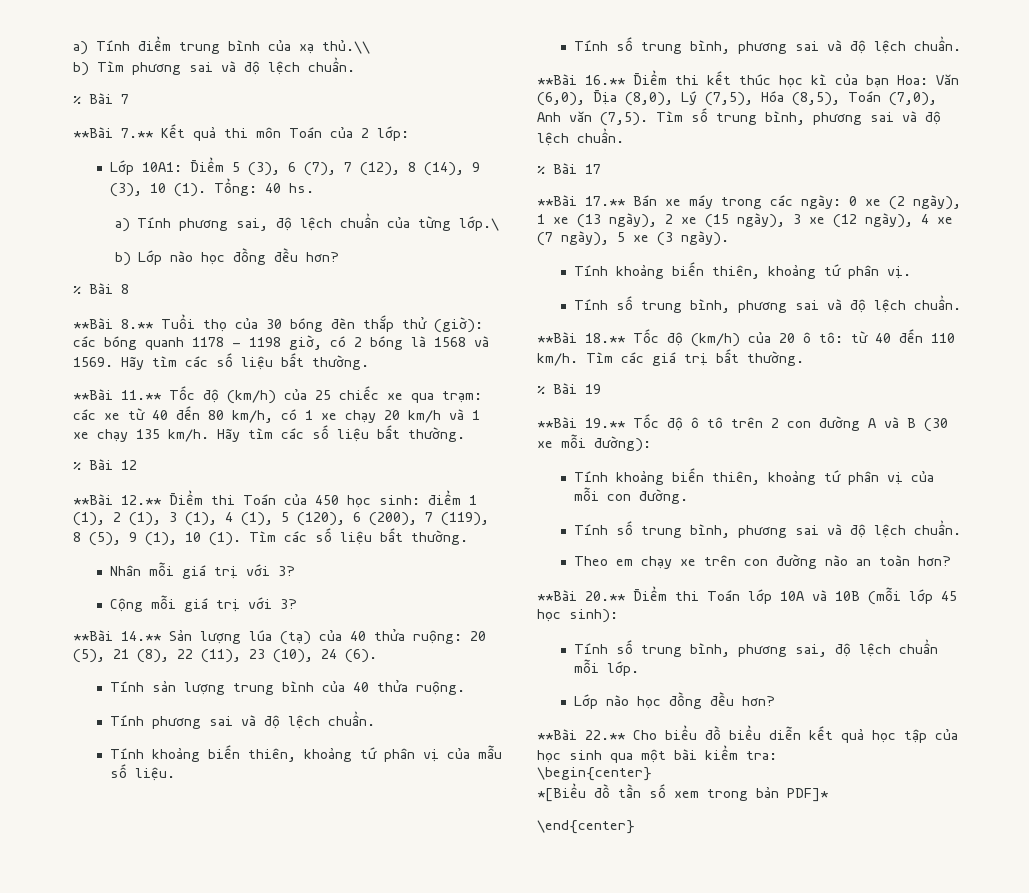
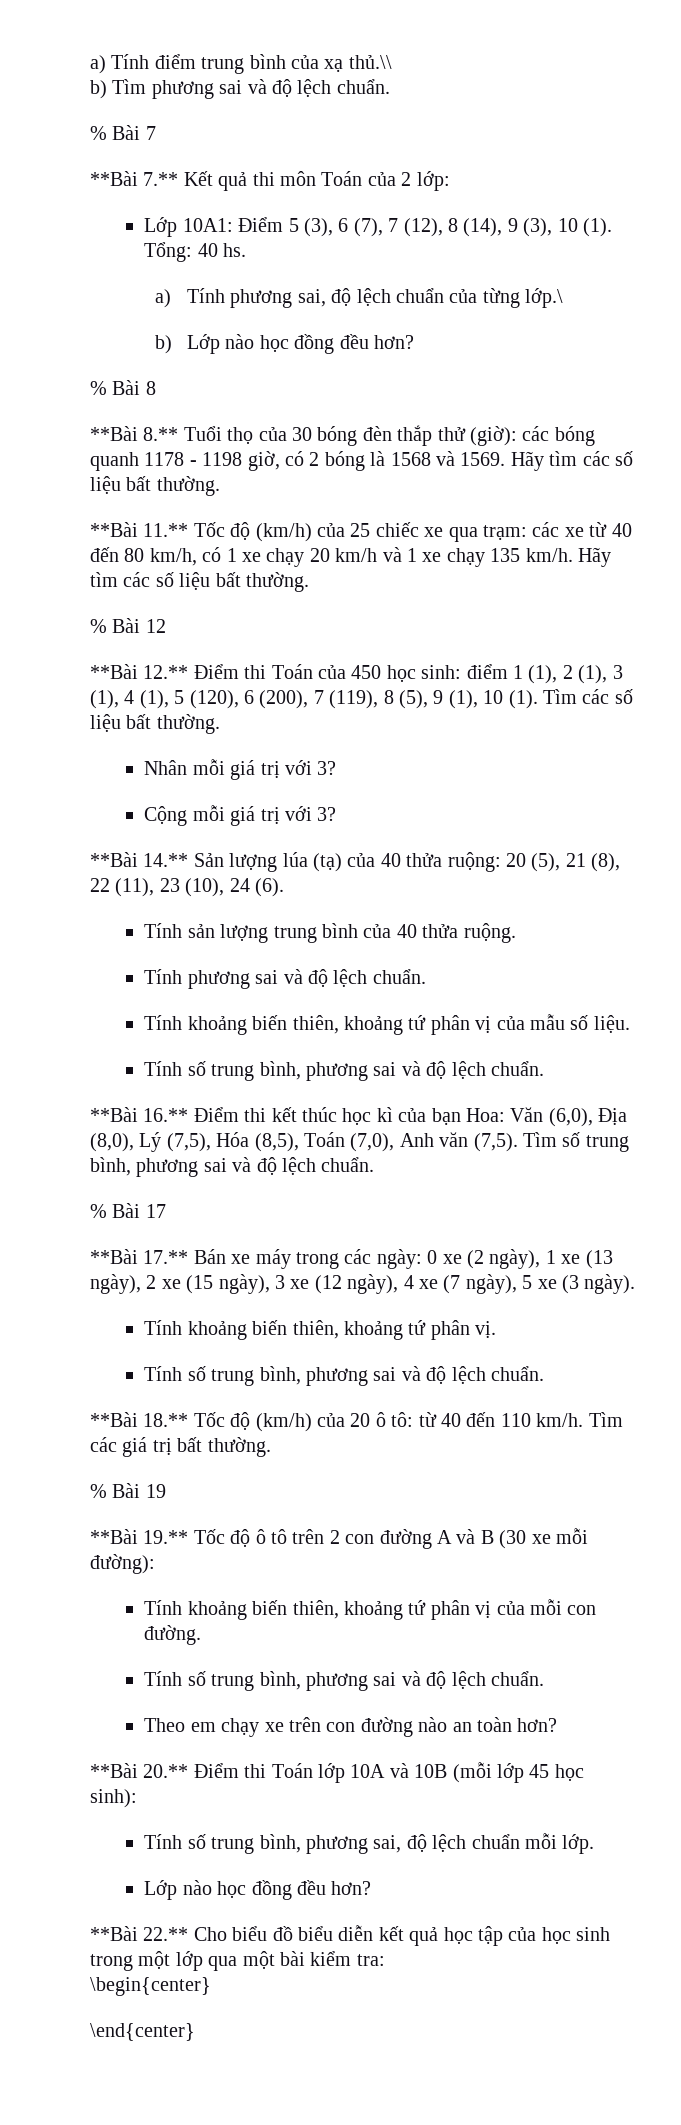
- **Bài 22.** Cho biểu đồ biểu diễn kết quả học tập của học sinh qua một bài kiểm tra:
+ **Bài 22.** Cho biểu đồ biểu diễn kết quả học tập của học sinh trong một lớp qua một bài kiểm tra:
- *[Biểu đồ tần số xem trong bản PDF]*

